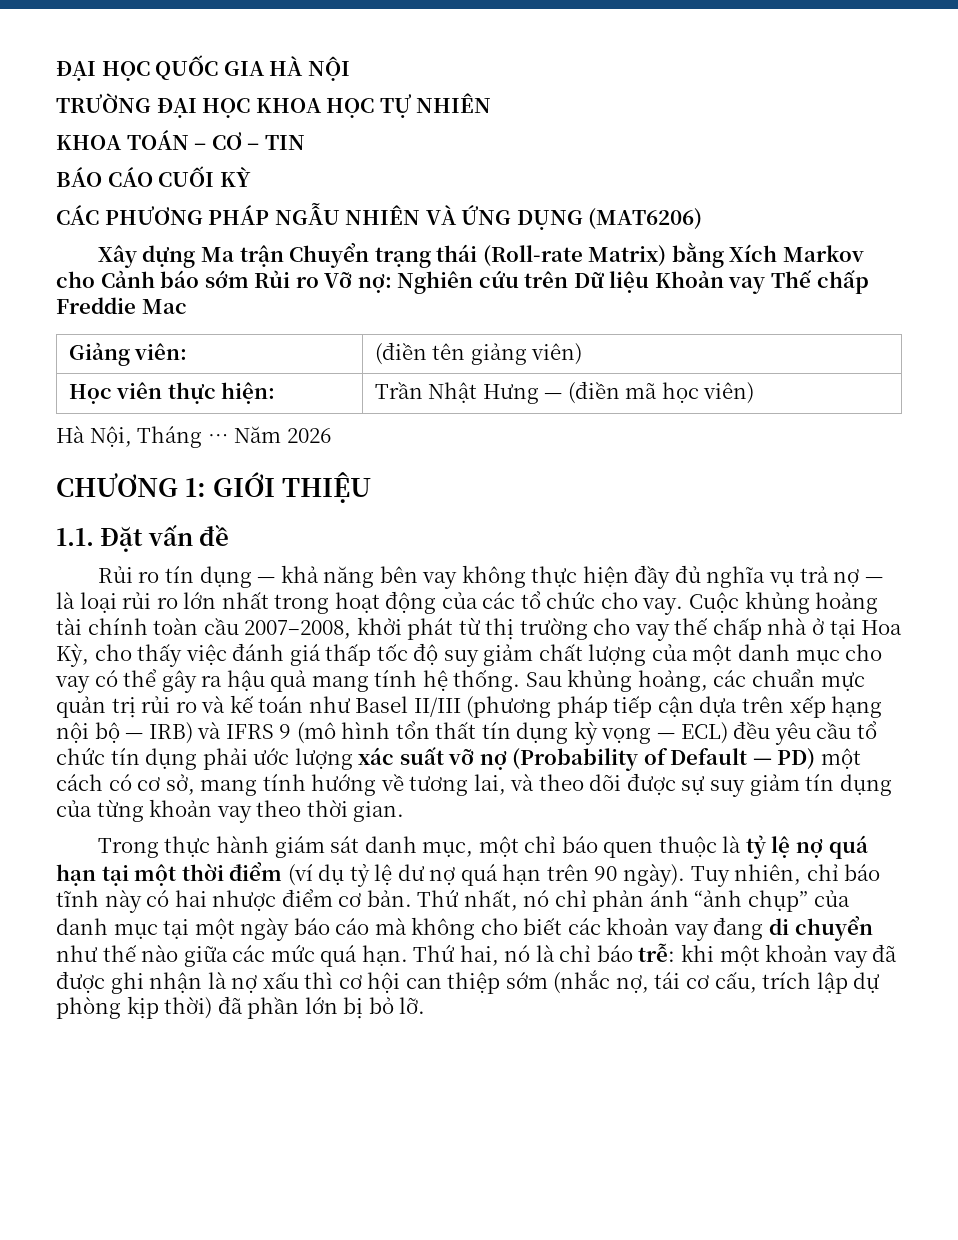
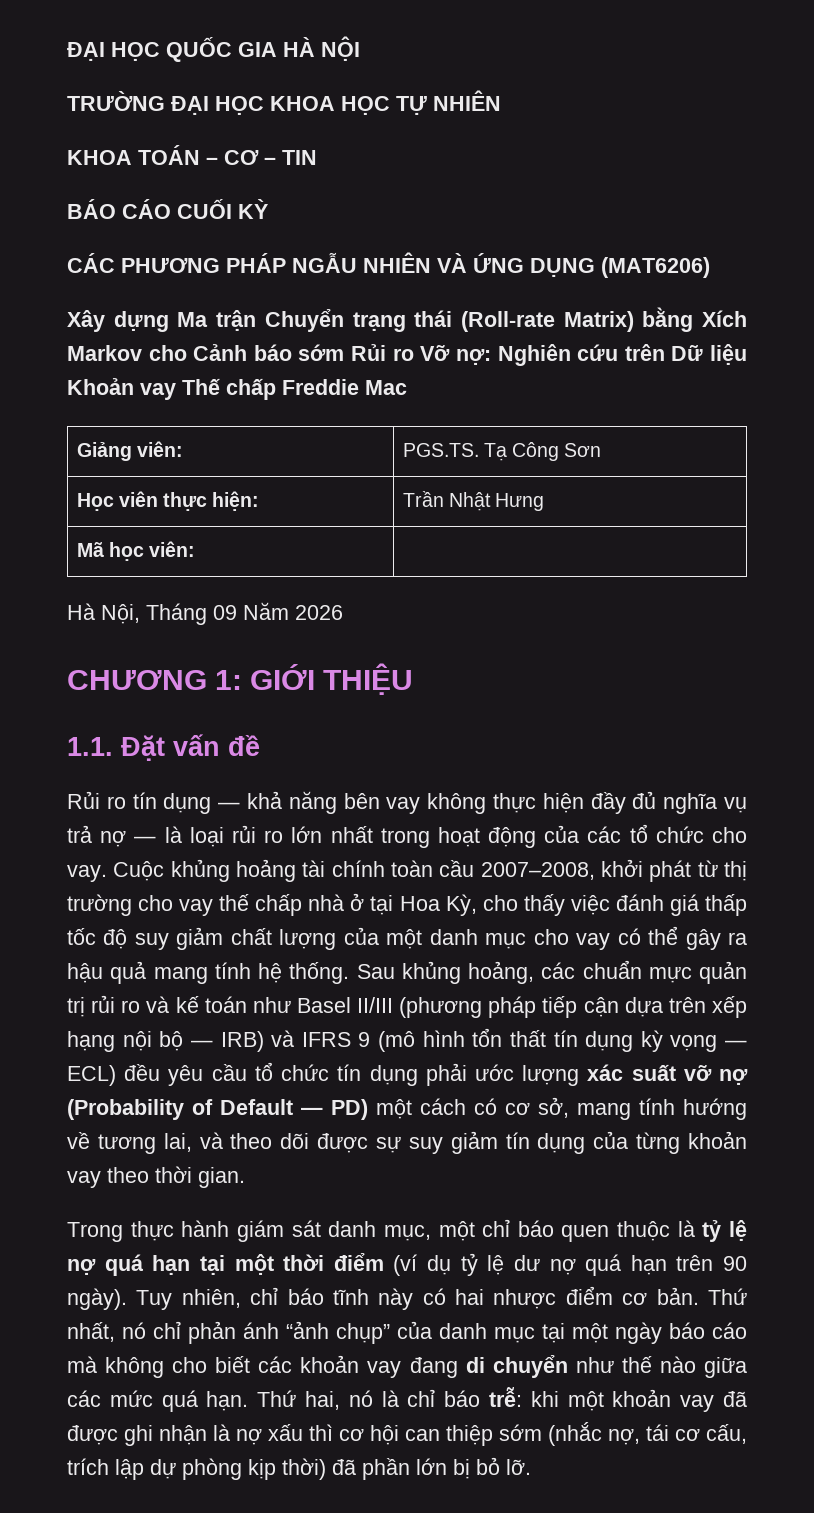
- Giảng viên: | (điền tên giảng viên)
+ Giảng viên: | PGS.TS. Tạ Công Sơn
- Học viên thực hiện: | Trần Nhật Hưng — (điền mã học viên)
+ Học viên thực hiện: | Trần Nhật Hưng
+ Mã học viên: |
- Hà Nội, Tháng … Năm 2026
+ Hà Nội, Tháng 09 Năm 2026

